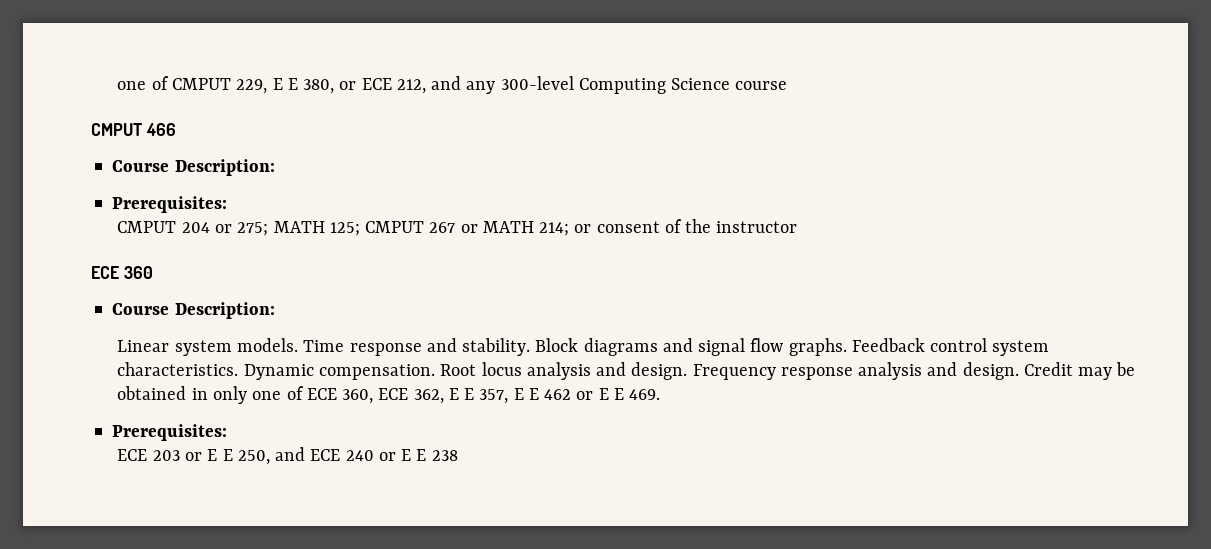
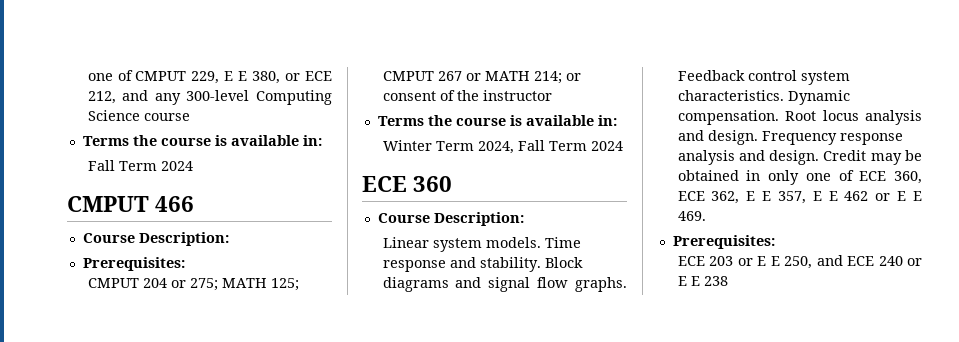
  one of CMPUT 229, E E 380, or ECE 212, and any 300-level Computing Science course
+ Terms the course is available in:
+ Fall Term 2024
  CMPUT 204 or 275; MATH 125; CMPUT 267 or MATH 214; or consent of the instructor
+ Terms the course is available in:
+ Winter Term 2024, Fall Term 2024

